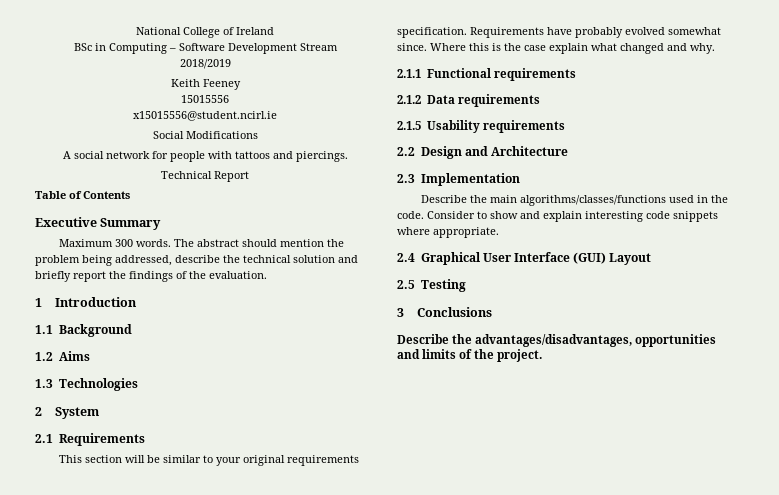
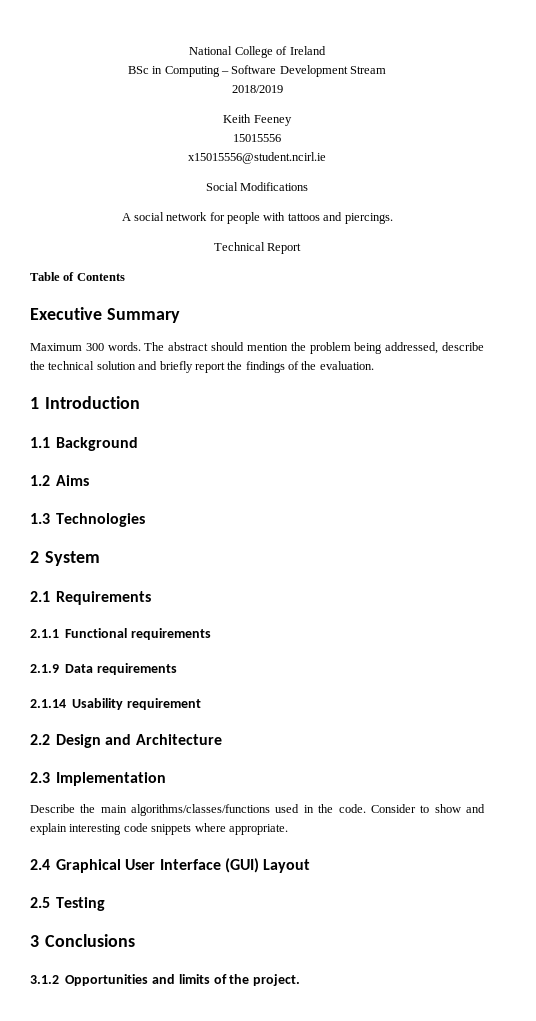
- This section will be similar to your original requirements specification. Requirements have probably evolved somewhat since. Where this is the case explain what changed and why.
- 2.1.2 Data requirements
+ 2.1.9 Data requirements
- 2.1.5 Usability requirements
+ 2.1.14 Usability requirement
- Describe the advantages/disadvantages, opportunities and limits of the project.
+ 3.1.2 Opportunities and limits of the project.

